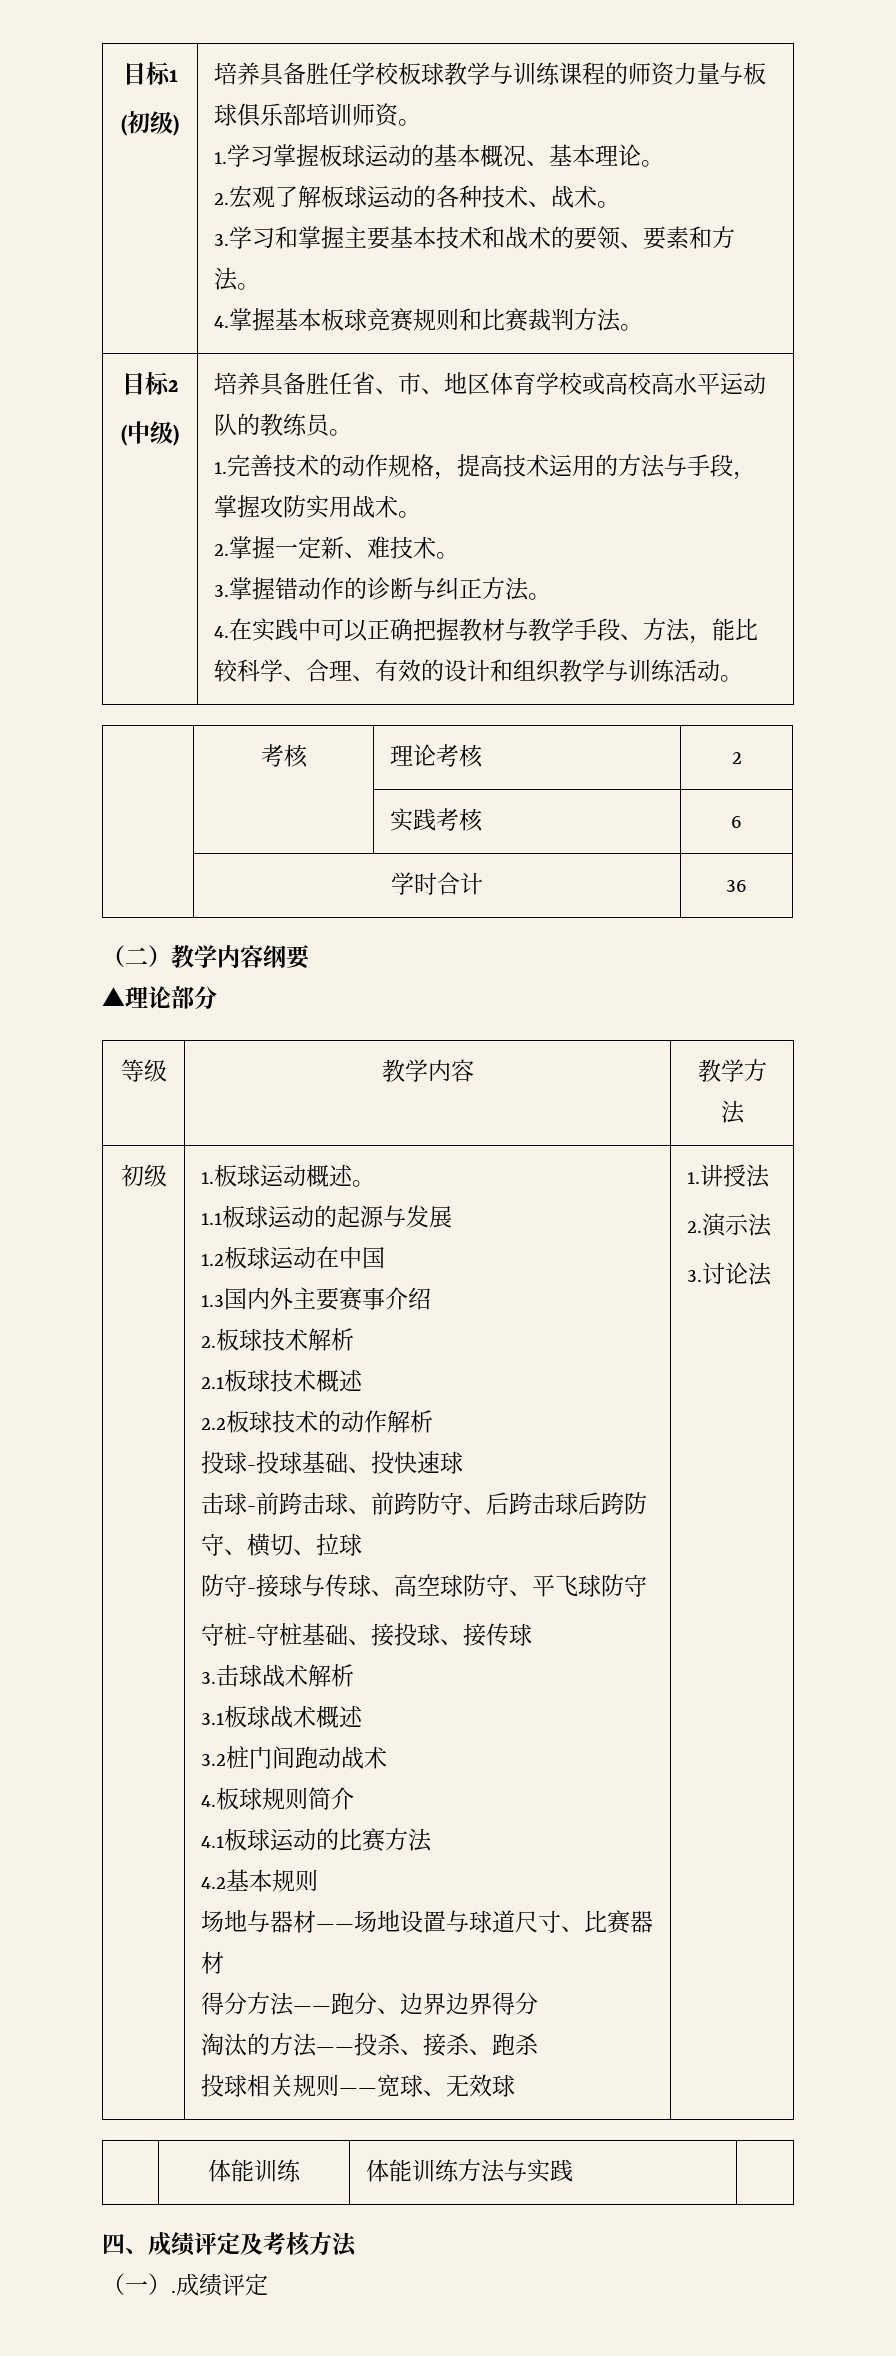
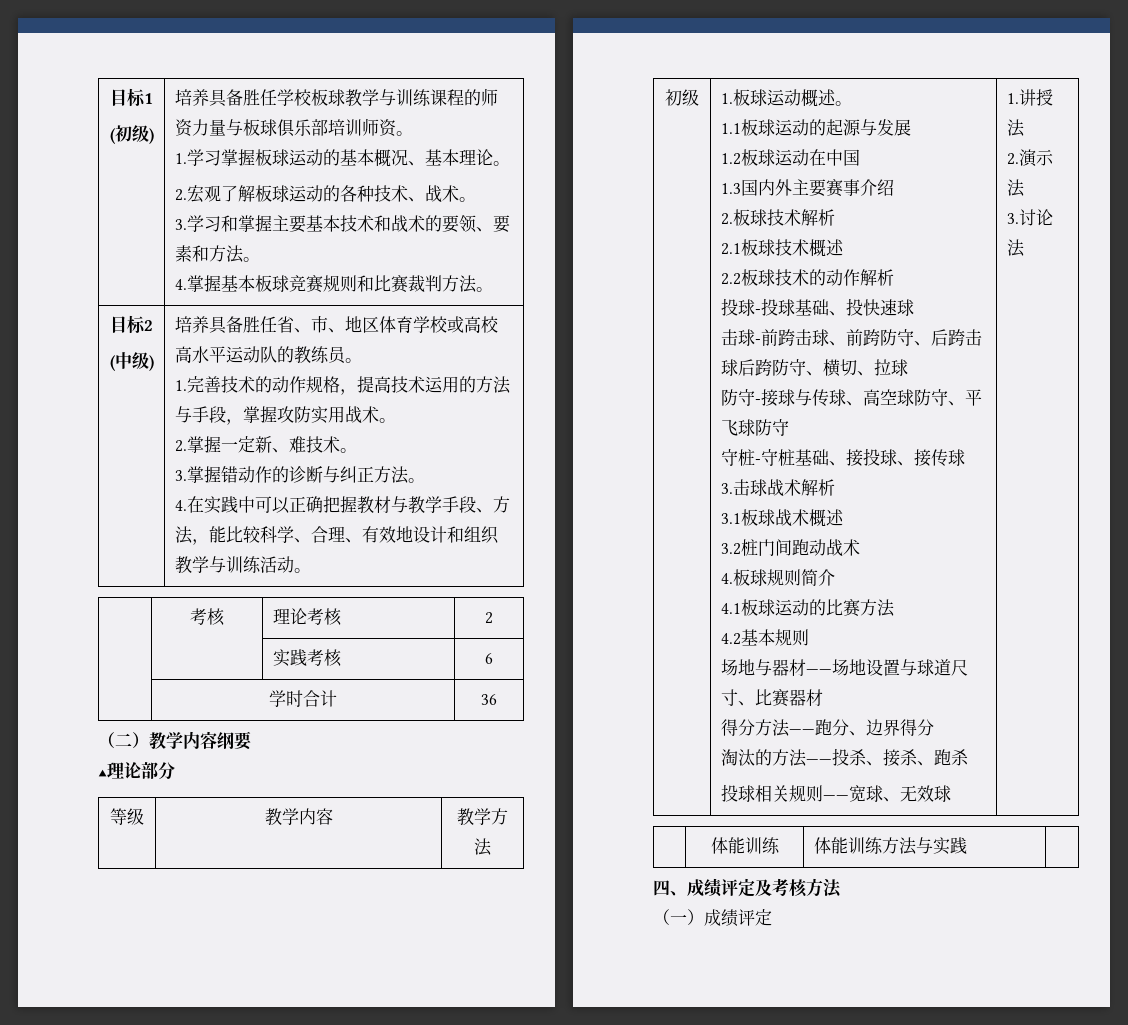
- 4.在实践中可以正确把握教材与教学手段、方法，能比较科学、合理、有效的设计和组织教学与训练活动。
+ 4.在实践中可以正确把握教材与教学手段、方法，能比较科学、合理、有效地设计和组织教学与训练活动。
- 得分方法——跑分、边界边界得分
+ 得分方法——跑分、边界得分
- （一）.成绩评定
+ （一）成绩评定

